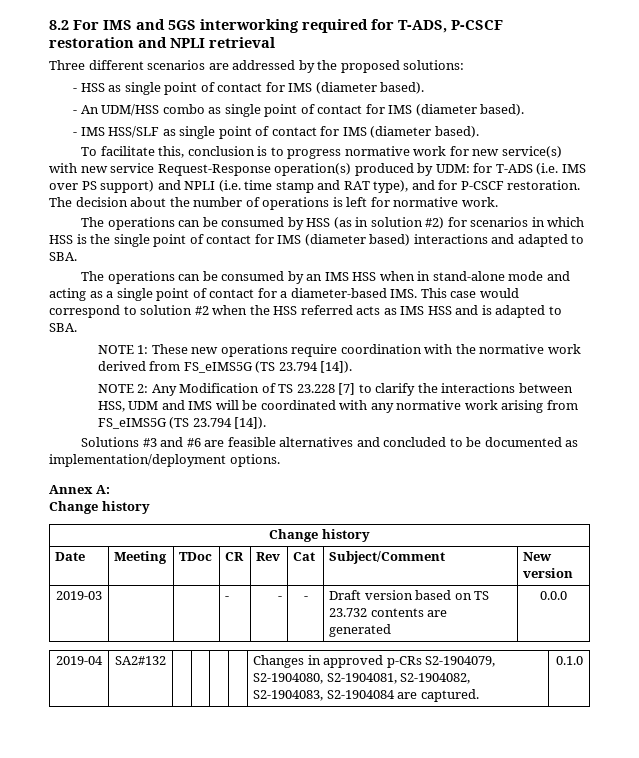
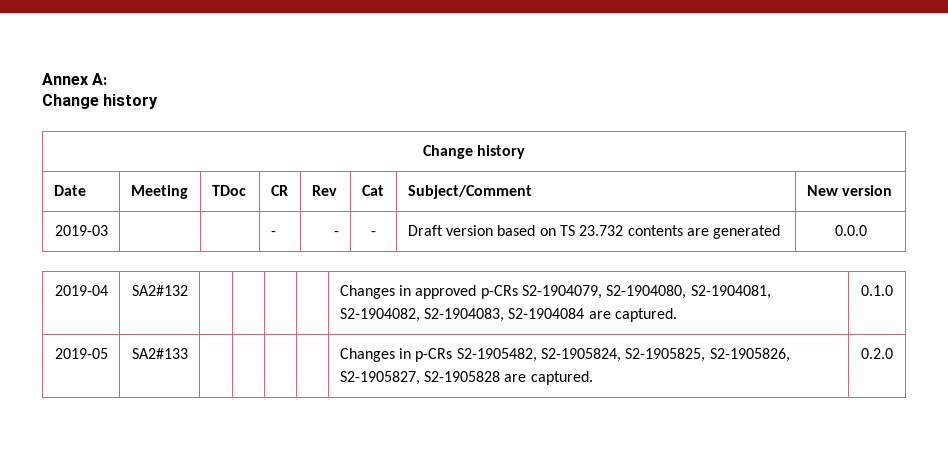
- 8.2 For IMS and 5GS interworking required for T-ADS, P-CSCF restoration and NPLI retrieval
- Three different scenarios are addressed by the proposed solutions:
- - HSS as single point of contact for IMS (diameter based).
- - An UDM/HSS combo as single point of contact for IMS (diameter based).
- - IMS HSS/SLF as single point of contact for IMS (diameter based).
- To facilitate this, conclusion is to progress normative work for new service(s) with new service Request-Response operation(s) produced by UDM: for T-ADS (i.e. IMS over PS support) and NPLI (i.e. time stamp and RAT type), and for P-CSCF restoration. The decision about the number of operations is left for normative work.
- The operations can be consumed by HSS (as in solution #2) for scenarios in which HSS is the single point of contact for IMS (diameter based) interactions and adapted to SBA.
- The operations can be consumed by an IMS HSS when in stand-alone mode and acting as a single point of contact for a diameter-based IMS. This case would correspond to solution #2 when the HSS referred acts as IMS HSS and is adapted to SBA.
- NOTE 1: These new operations require coordination with the normative work derived from FS_eIMS5G (TS 23.794 [14]).
- NOTE 2: Any Modification of TS 23.228 [7] to clarify the interactions between HSS, UDM and IMS will be coordinated with any normative work arising from FS_eIMS5G (TS 23.794 [14]).
- Solutions #3 and #6 are feasible alternatives and concluded to be documented as implementation/deployment options.
+ 2019-05 | SA2#133 | | | | | Changes in p-CRs S2-1905482, S2-1905824, S2-1905825, S2-1905826, S2-1905827, S2-1905828 are captured. | 0.2.0

